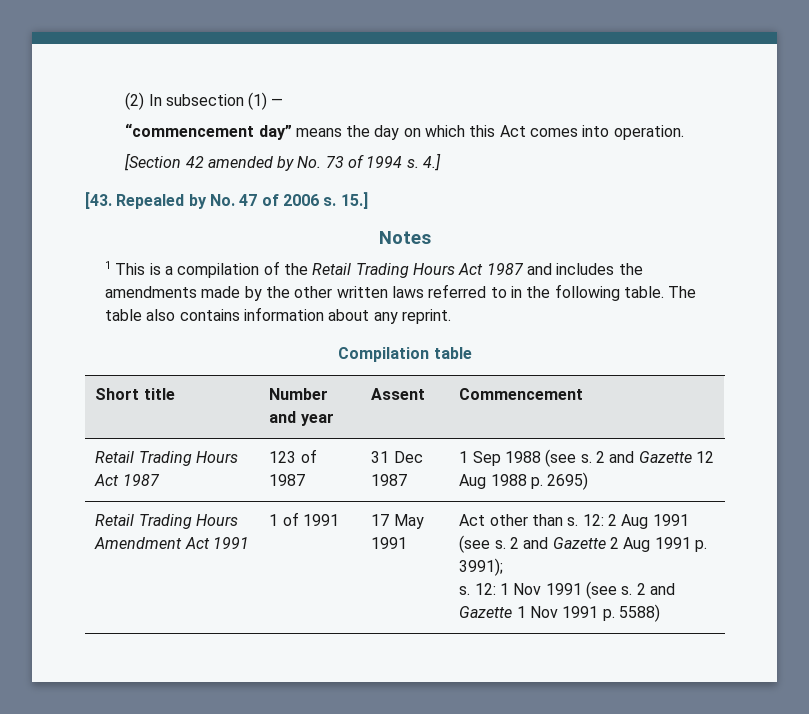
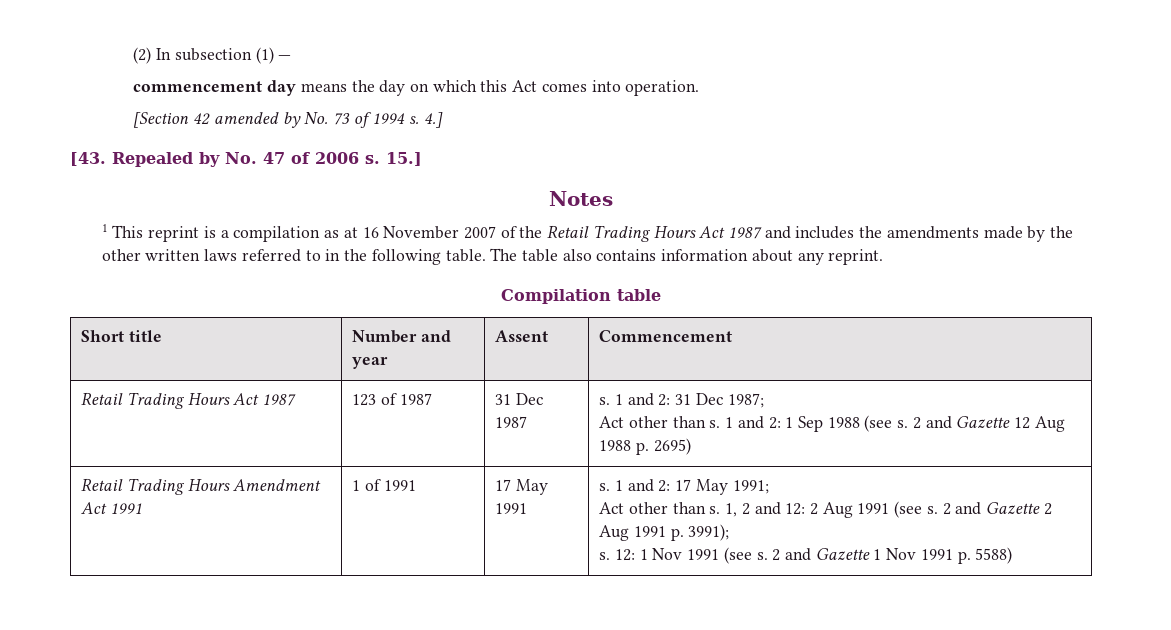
- “commencement day” means the day on which this Act comes into operation.
+ commencement day means the day on which this Act comes into operation.
- 1 This is a compilation of the Retail Trading Hours Act 1987 and includes the amendments made by the other written laws referred to in the following table.
+ 1 This reprint is a compilation as at 16 November 2007 of the Retail Trading Hours Act 1987 and includes the amendments made by the other written laws referred to in the following table.
- Retail Trading Hours Act 1987 | 123 of 1987 | 31 Dec 1987 | 1 Sep 1988 (see s. 2 and Gazette 12 Aug 1988 p. 2695)
+ Retail Trading Hours Act 1987 | 123 of 1987 | 31 Dec 1987 | s. 1 and 2: 31 Dec 1987;
+ Act other than s. 1 and 2: 1 Sep 1988 (see s. 2 and Gazette 12 Aug 1988 p. 2695)
- Act other than s. 12: 2 Aug 1991 (see s.
+ s. 1 and 2: 17 May 1991;
+ Act other than s. 1, 2 and 12: 2 Aug 1991 (see s.

